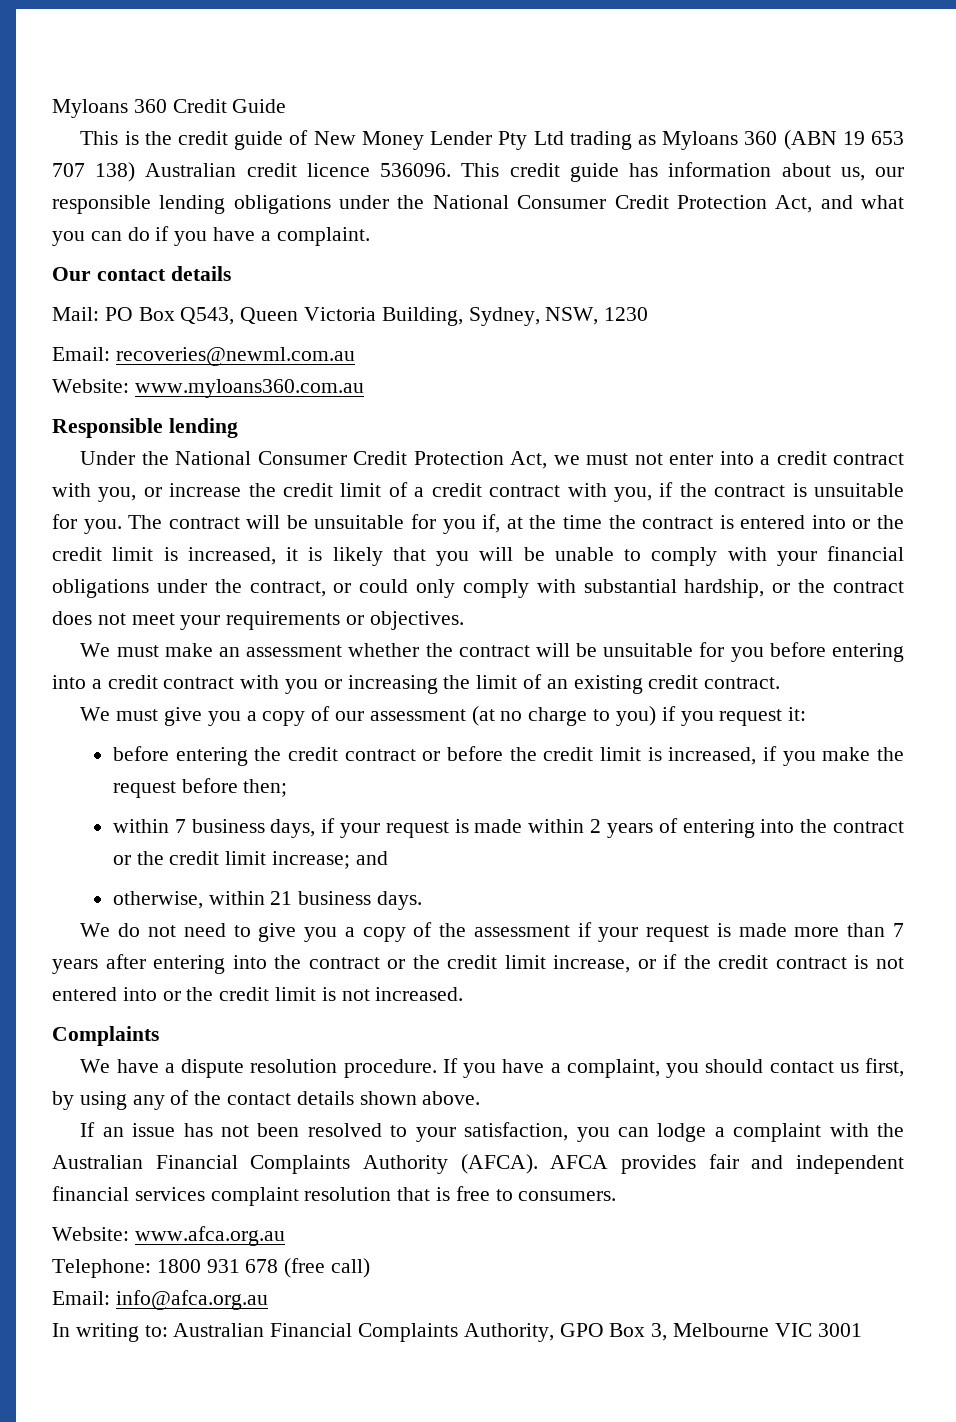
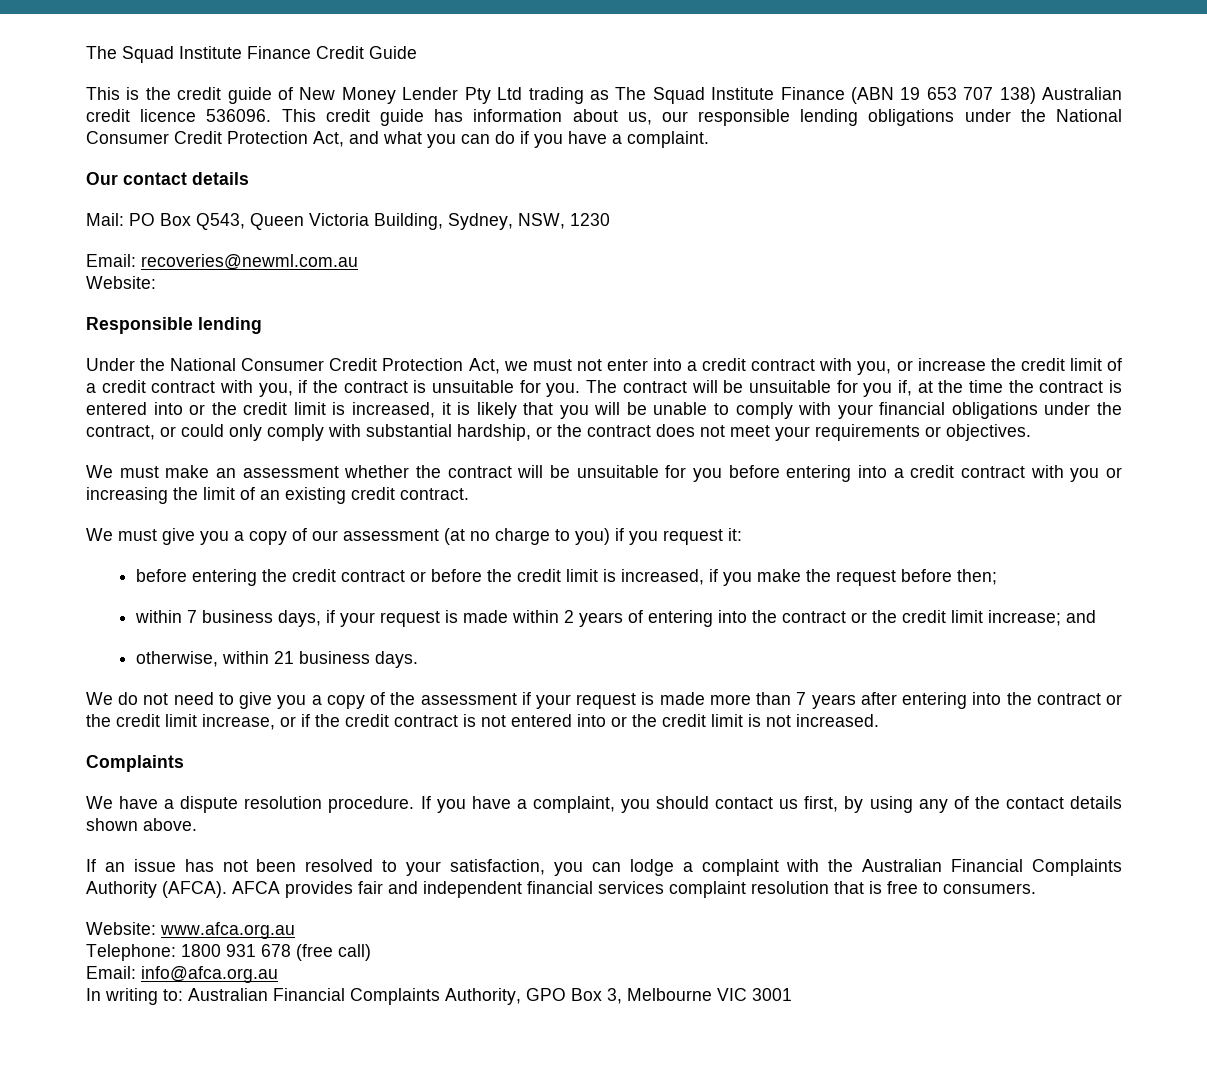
- Myloans 360 Credit Guide
+ The Squad Institute Finance Credit Guide
- This is the credit guide of New Money Lender Pty Ltd trading as Myloans 360 (ABN 19 653 707 138) Australian credit licence 536096.
+ This is the credit guide of New Money Lender Pty Ltd trading as The Squad Institute Finance (ABN 19 653 707 138) Australian credit licence 536096.
  Email: recoveries@newml.com.au
- Website: www.myloans360.com.au
+ Website:

